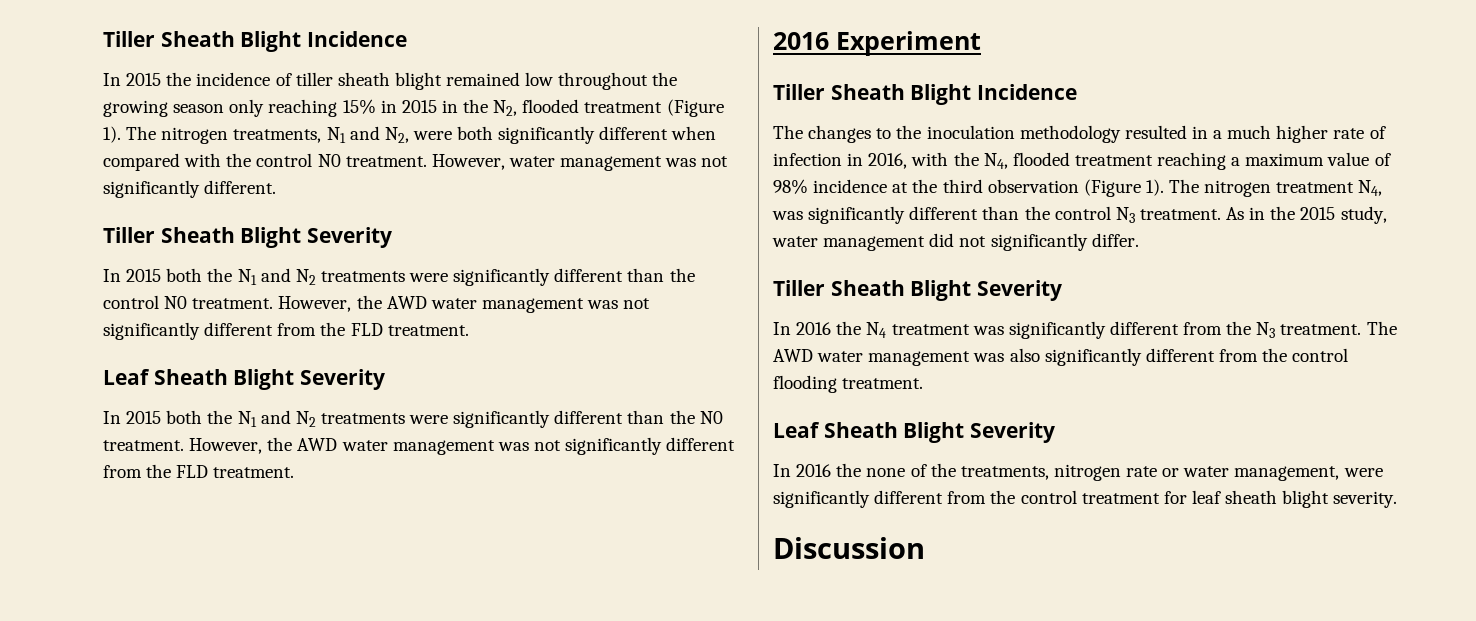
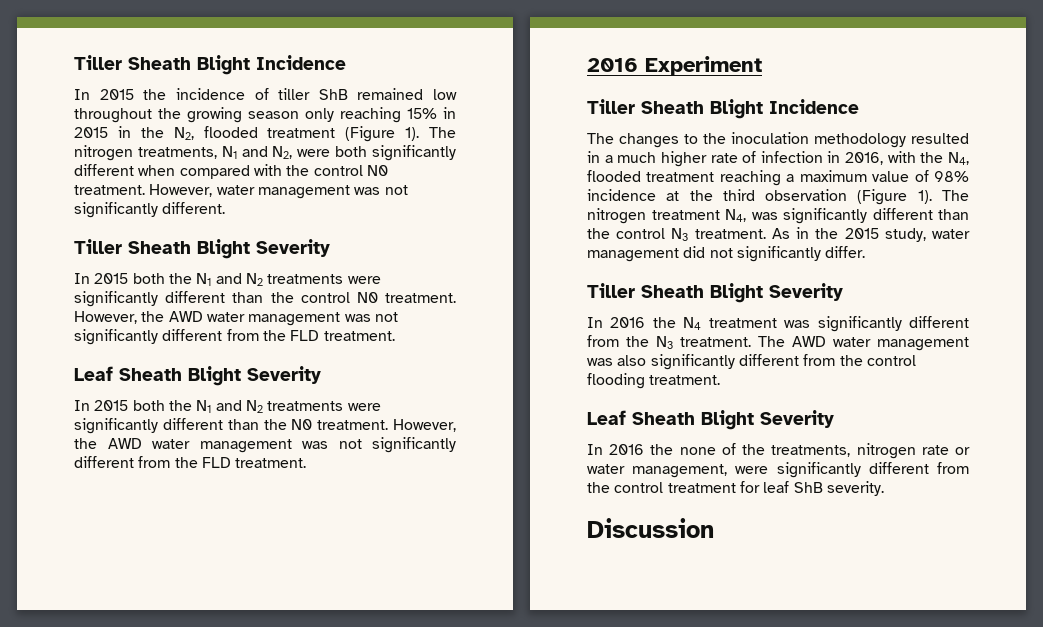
- In 2015 the incidence of tiller sheath blight remained low throughout the growing season only reaching 15% in 2015 in the N2, flooded treatment (Figure 1).
+ In 2015 the incidence of tiller ShB remained low throughout the growing season only reaching 15% in 2015 in the N2, flooded treatment (Figure 1).
- In 2016 the none of the treatments, nitrogen rate or water management, were significantly different from the control treatment for leaf sheath blight severity.
+ In 2016 the none of the treatments, nitrogen rate or water management, were significantly different from the control treatment for leaf ShB severity.

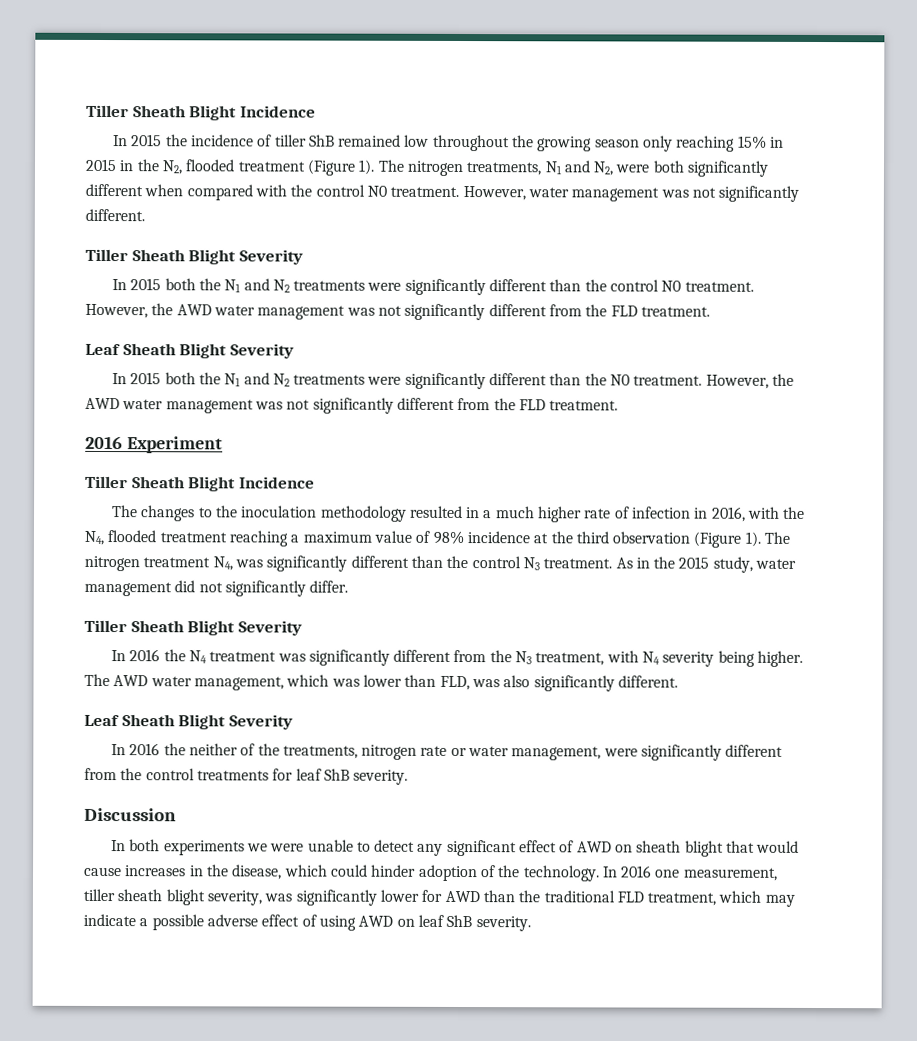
- In 2016 the N4 treatment was significantly different from the N3 treatment. The AWD water management was also significantly different from the control flooding treatment.
+ In 2016 the N4 treatment was significantly different from the N3 treatment, with N4 severity being higher. The AWD water management, which was lower than FLD, was also significantly different.
- In 2016 the none of the treatments, nitrogen rate or water management, were significantly different from the control treatment for leaf ShB severity.
+ In 2016 the neither of the treatments, nitrogen rate or water management, were significantly different from the control treatments for leaf ShB severity.
+ In both experiments we were unable to detect any significant effect of AWD on sheath blight that would cause increases in the disease, which could hinder adoption of the technology. In 2016 one measurement, tiller sheath blight severity, was significantly lower for AWD than the traditional FLD treatment, which may indicate a possible adverse effect of using AWD on leaf ShB severity.

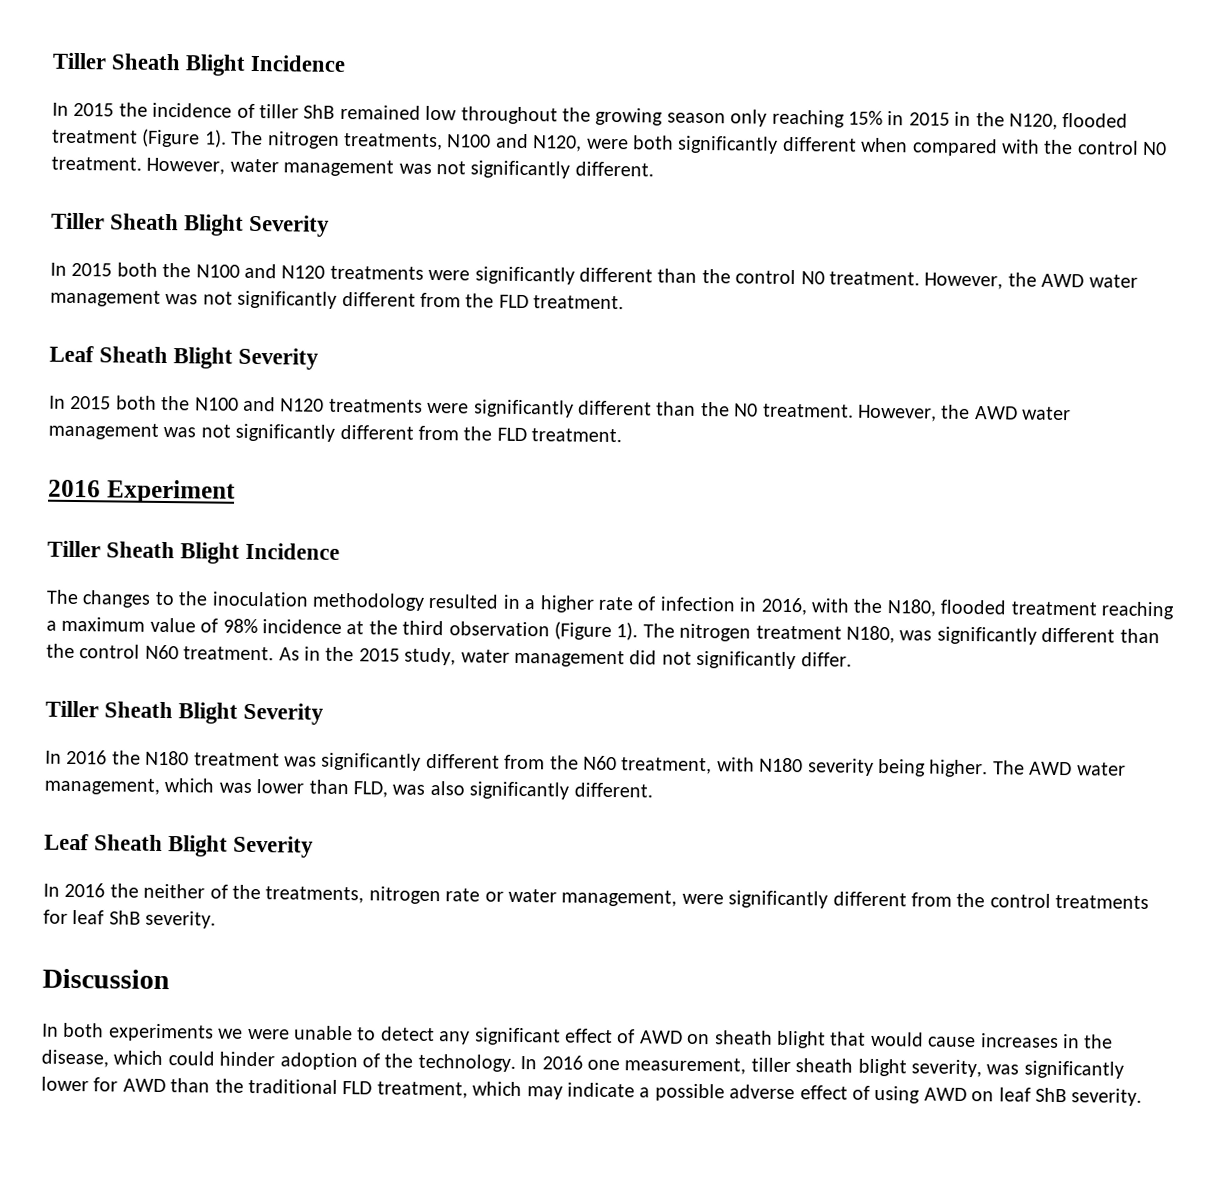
- In 2015 the incidence of tiller ShB remained low throughout the growing season only reaching 15% in 2015 in the N2, flooded treatment (Figure 1).
+ In 2015 the incidence of tiller ShB remained low throughout the growing season only reaching 15% in 2015 in the N120, flooded treatment (Figure 1).
- The nitrogen treatments, N1 and N2, were both significantly different when compared with the control N0 treatment.
+ The nitrogen treatments, N100 and N120, were both significantly different when compared with the control N0 treatment.
- In 2015 both the N1 and N2 treatments were significantly different than the control N0 treatment.
+ In 2015 both the N100 and N120 treatments were significantly different than the control N0 treatment.
- In 2015 both the N1 and N2 treatments were significantly different than the N0 treatment.
+ In 2015 both the N100 and N120 treatments were significantly different than the N0 treatment.
- The changes to the inoculation methodology resulted in a much higher rate of infection in 2016, with the N4, flooded treatment reaching a maximum value of 98% incidence at the third observation (Figure 1).
+ The changes to the inoculation methodology resulted in a higher rate of infection in 2016, with the N180, flooded treatment reaching a maximum value of 98% incidence at the third observation (Figure 1).
- The nitrogen treatment N4, was significantly different than the control N3 treatment.
+ The nitrogen treatment N180, was significantly different than the control N60 treatment.
- In 2016 the N4 treatment was significantly different from the N3 treatment, with N4 severity being higher.
+ In 2016 the N180 treatment was significantly different from the N60 treatment, with N180 severity being higher.

